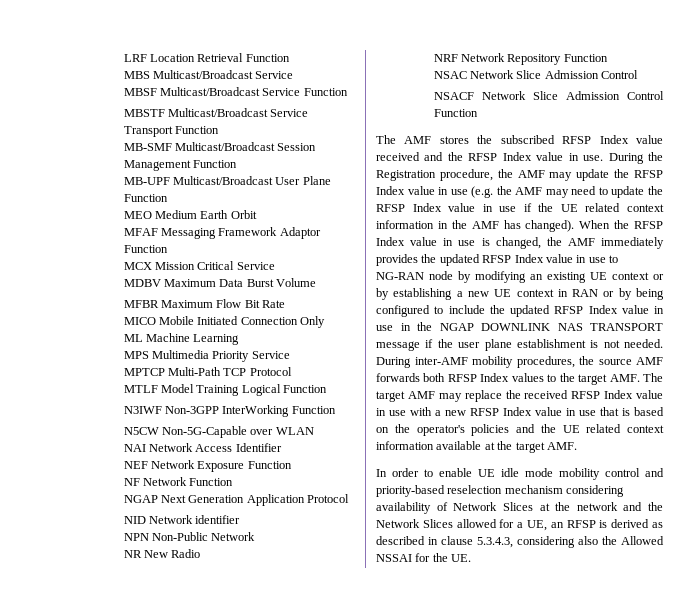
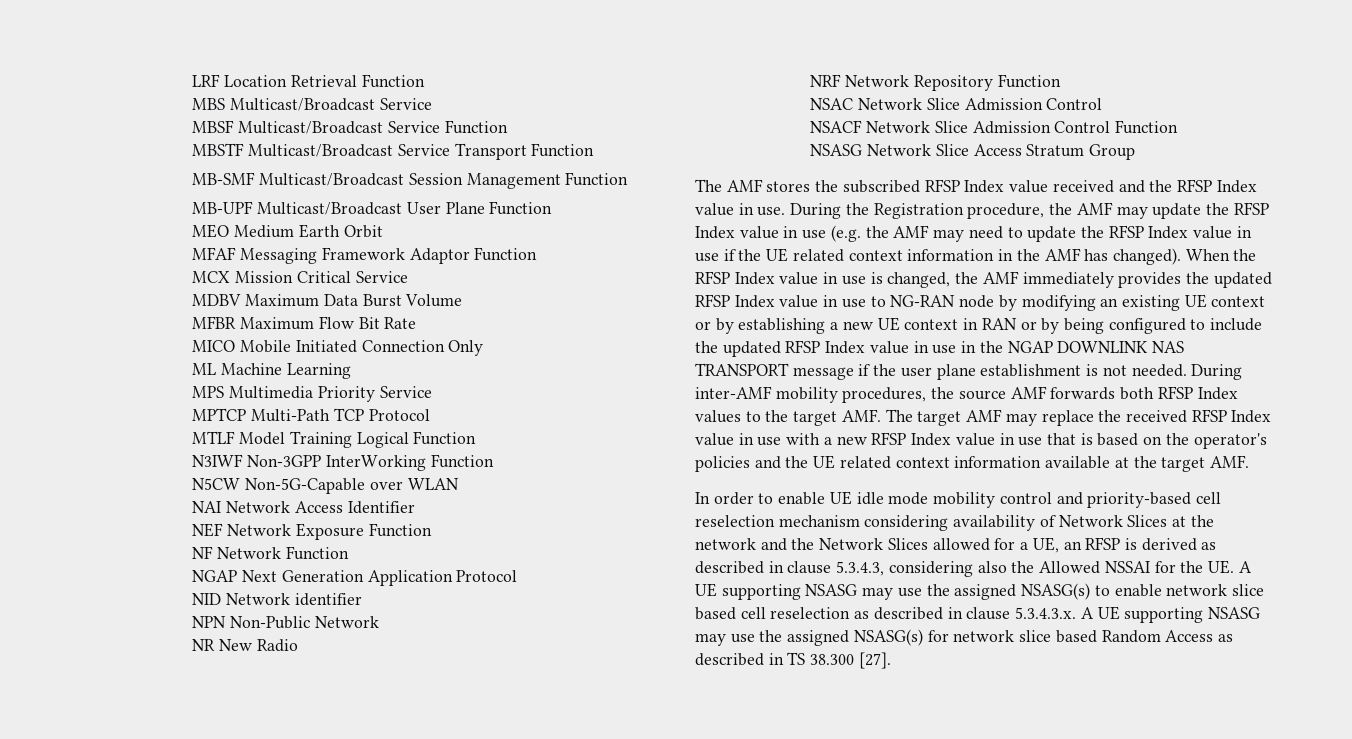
+ NSASG Network Slice Access Stratum Group
- In order to enable UE idle mode mobility control and priority-based reselection mechanism considering availability of Network Slices at the network and the Network Slices allowed for a UE, an RFSP is derived as described in clause 5.3.4.3, considering also the Allowed NSSAI for the UE.
+ In order to enable UE idle mode mobility control and priority-based cell reselection mechanism considering availability of Network Slices at the network and the Network Slices allowed for a UE, an RFSP is derived as described in clause 5.3.4.3, considering also the Allowed NSSAI for the UE. A UE supporting NSASG may use the assigned NSASG(s) to enable network slice based cell reselection as described in clause 5.3.4.3.x. A UE supporting NSASG may use the assigned NSASG(s) for network slice based Random Access as described in TS 38.300 [27].

